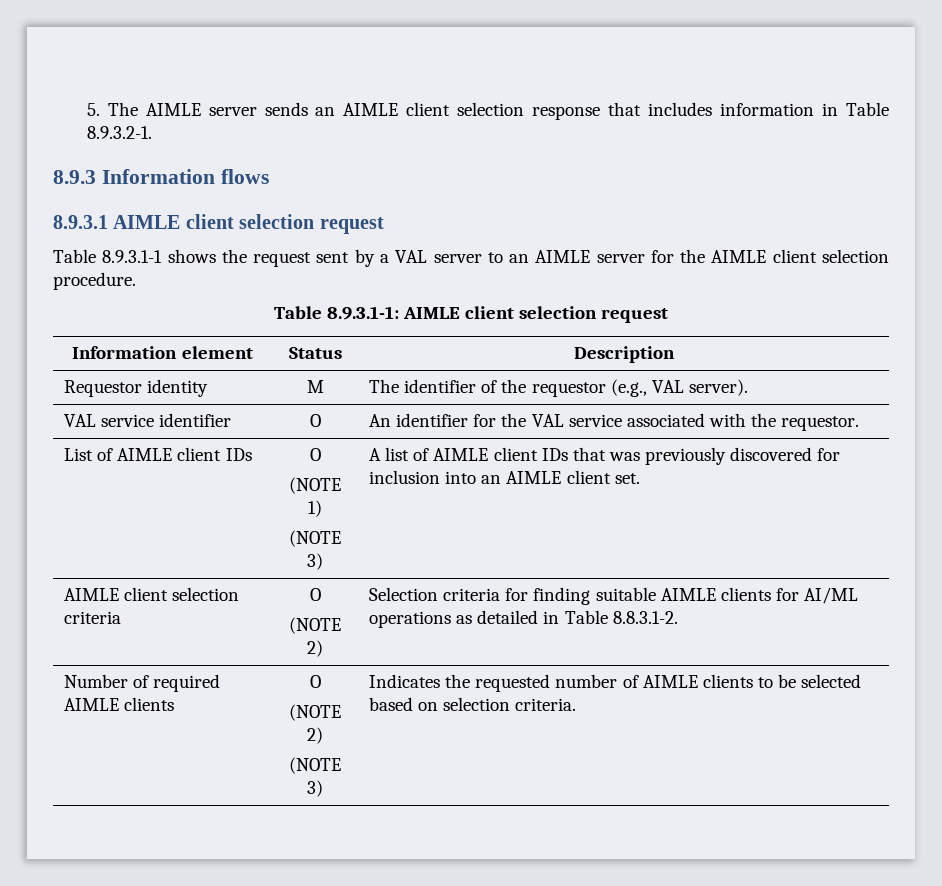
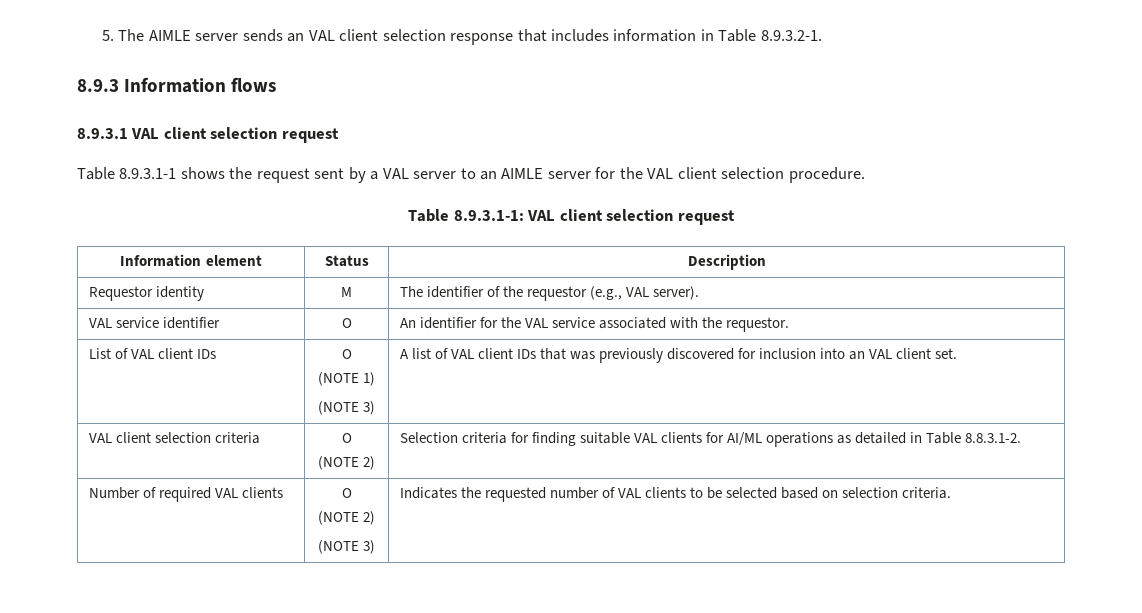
- 5. The AIMLE server sends an AIMLE client selection response that includes information in Table 8.9.3.2-1.
+ 5. The AIMLE server sends an VAL client selection response that includes information in Table 8.9.3.2-1.
- 8.9.3.1 AIMLE client selection request
+ 8.9.3.1 VAL client selection request
- Table 8.9.3.1-1 shows the request sent by a VAL server to an AIMLE server for the AIMLE client selection procedure.
+ Table 8.9.3.1-1 shows the request sent by a VAL server to an AIMLE server for the VAL client selection procedure.
- Table 8.9.3.1-1: AIMLE client selection request
+ Table 8.9.3.1-1: VAL client selection request
- List of AIMLE client IDs | O
+ List of VAL client IDs | O
  (NOTE 1)
- (NOTE 3) | A list of AIMLE client IDs that was previously discovered for inclusion into an AIMLE client set.
+ (NOTE 3) | A list of VAL client IDs that was previously discovered for inclusion into an VAL client set.
- AIMLE client selection criteria | O
- (NOTE 2) | Selection criteria for finding suitable AIMLE clients for AI/ML operations as detailed in Table 8.8.3.1-2.
+ VAL client selection criteria | O
+ (NOTE 2) | Selection criteria for finding suitable VAL clients for AI/ML operations as detailed in Table 8.8.3.1-2.
- Number of required AIMLE clients | O
+ Number of required VAL clients | O
  (NOTE 2)
- (NOTE 3) | Indicates the requested number of AIMLE clients to be selected based on selection criteria.
+ (NOTE 3) | Indicates the requested number of VAL clients to be selected based on selection criteria.

